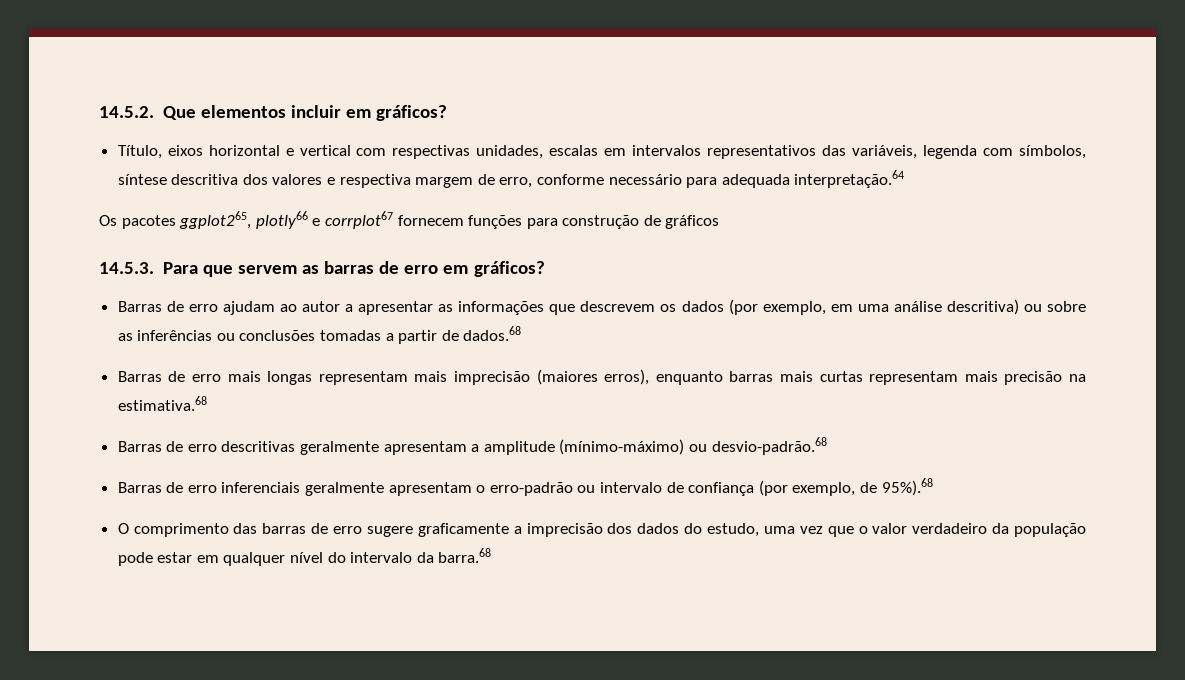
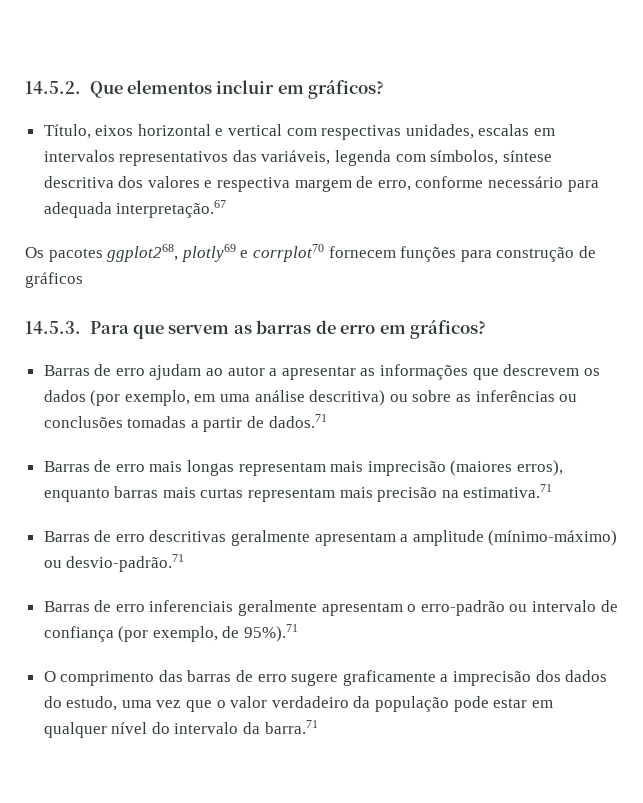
- Título, eixos horizontal e vertical com respectivas unidades, escalas em intervalos representativos das variáveis, legenda com símbolos, síntese descritiva dos valores e respectiva margem de erro, conforme necessário para adequada interpretação.64
+ Título, eixos horizontal e vertical com respectivas unidades, escalas em intervalos representativos das variáveis, legenda com símbolos, síntese descritiva dos valores e respectiva margem de erro, conforme necessário para adequada interpretação.67
- Os pacotes ggplot265, plotly66 e corrplot67 fornecem funções para construção de gráficos
+ Os pacotes ggplot268, plotly69 e corrplot70 fornecem funções para construção de gráficos
- Barras de erro ajudam ao autor a apresentar as informações que descrevem os dados (por exemplo, em uma análise descritiva) ou sobre as inferências ou conclusões tomadas a partir de dados.68
+ Barras de erro ajudam ao autor a apresentar as informações que descrevem os dados (por exemplo, em uma análise descritiva) ou sobre as inferências ou conclusões tomadas a partir de dados.71
- Barras de erro mais longas representam mais imprecisão (maiores erros), enquanto barras mais curtas representam mais precisão na estimativa.68
+ Barras de erro mais longas representam mais imprecisão (maiores erros), enquanto barras mais curtas representam mais precisão na estimativa.71
- Barras de erro descritivas geralmente apresentam a amplitude (mínimo-máximo) ou desvio-padrão.68
+ Barras de erro descritivas geralmente apresentam a amplitude (mínimo-máximo) ou desvio-padrão.71
- Barras de erro inferenciais geralmente apresentam o erro-padrão ou intervalo de confiança (por exemplo, de 95%).68
+ Barras de erro inferenciais geralmente apresentam o erro-padrão ou intervalo de confiança (por exemplo, de 95%).71
- O comprimento das barras de erro sugere graficamente a imprecisão dos dados do estudo, uma vez que o valor verdadeiro da população pode estar em qualquer nível do intervalo da barra.68
+ O comprimento das barras de erro sugere graficamente a imprecisão dos dados do estudo, uma vez que o valor verdadeiro da população pode estar em qualquer nível do intervalo da barra.71

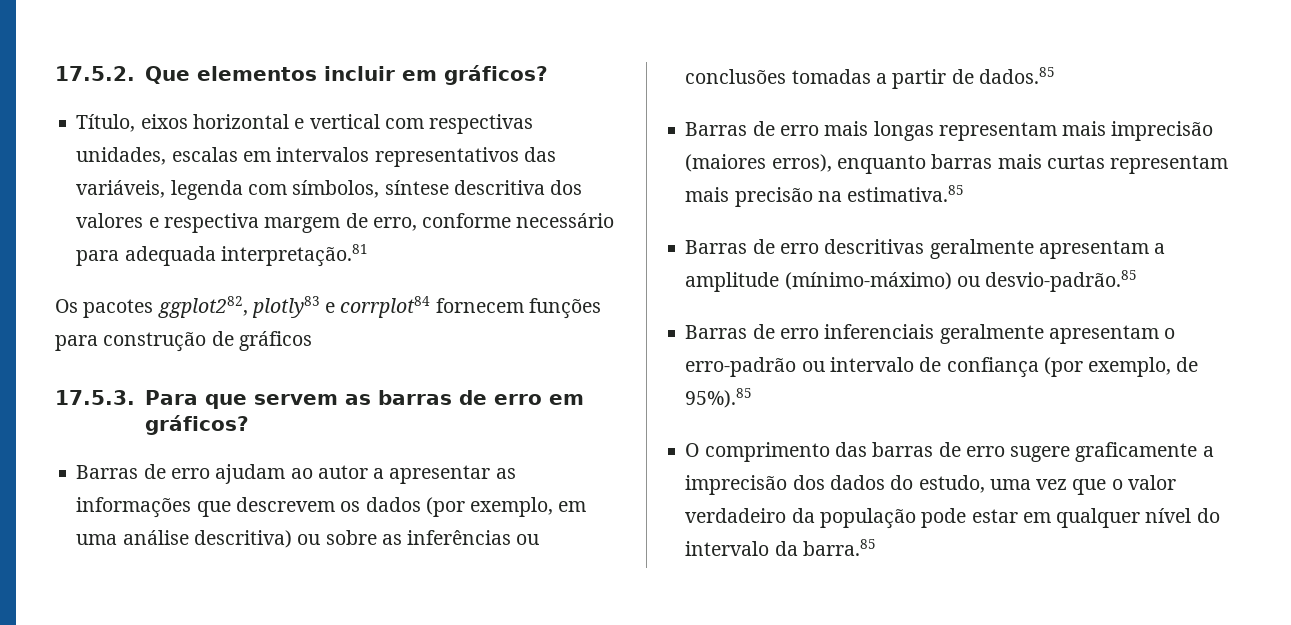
- 14.5.2. Que elementos incluir em gráficos?
+ 17.5.2. Que elementos incluir em gráficos?
- Título, eixos horizontal e vertical com respectivas unidades, escalas em intervalos representativos das variáveis, legenda com símbolos, síntese descritiva dos valores e respectiva margem de erro, conforme necessário para adequada interpretação.67
+ Título, eixos horizontal e vertical com respectivas unidades, escalas em intervalos representativos das variáveis, legenda com símbolos, síntese descritiva dos valores e respectiva margem de erro, conforme necessário para adequada interpretação.81
- Os pacotes ggplot268, plotly69 e corrplot70 fornecem funções para construção de gráficos
+ Os pacotes ggplot282, plotly83 e corrplot84 fornecem funções para construção de gráficos
- 14.5.3. Para que servem as barras de erro em gráficos?
+ 17.5.3. Para que servem as barras de erro em gráficos?
- Barras de erro ajudam ao autor a apresentar as informações que descrevem os dados (por exemplo, em uma análise descritiva) ou sobre as inferências ou conclusões tomadas a partir de dados.71
+ Barras de erro ajudam ao autor a apresentar as informações que descrevem os dados (por exemplo, em uma análise descritiva) ou sobre as inferências ou conclusões tomadas a partir de dados.85
- Barras de erro mais longas representam mais imprecisão (maiores erros), enquanto barras mais curtas representam mais precisão na estimativa.71
+ Barras de erro mais longas representam mais imprecisão (maiores erros), enquanto barras mais curtas representam mais precisão na estimativa.85
- Barras de erro descritivas geralmente apresentam a amplitude (mínimo-máximo) ou desvio-padrão.71
+ Barras de erro descritivas geralmente apresentam a amplitude (mínimo-máximo) ou desvio-padrão.85
- Barras de erro inferenciais geralmente apresentam o erro-padrão ou intervalo de confiança (por exemplo, de 95%).71
+ Barras de erro inferenciais geralmente apresentam o erro-padrão ou intervalo de confiança (por exemplo, de 95%).85
- O comprimento das barras de erro sugere graficamente a imprecisão dos dados do estudo, uma vez que o valor verdadeiro da população pode estar em qualquer nível do intervalo da barra.71
+ O comprimento das barras de erro sugere graficamente a imprecisão dos dados do estudo, uma vez que o valor verdadeiro da população pode estar em qualquer nível do intervalo da barra.85

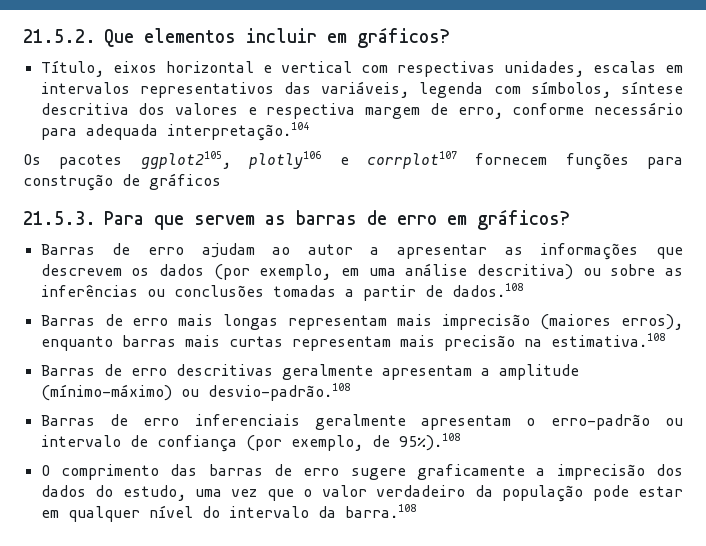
- 17.5.2. Que elementos incluir em gráficos?
+ 21.5.2. Que elementos incluir em gráficos?
- Título, eixos horizontal e vertical com respectivas unidades, escalas em intervalos representativos das variáveis, legenda com símbolos, síntese descritiva dos valores e respectiva margem de erro, conforme necessário para adequada interpretação.81
+ Título, eixos horizontal e vertical com respectivas unidades, escalas em intervalos representativos das variáveis, legenda com símbolos, síntese descritiva dos valores e respectiva margem de erro, conforme necessário para adequada interpretação.104
- Os pacotes ggplot282, plotly83 e corrplot84 fornecem funções para construção de gráficos
+ Os pacotes ggplot2105, plotly106 e corrplot107 fornecem funções para construção de gráficos
- 17.5.3. Para que servem as barras de erro em gráficos?
+ 21.5.3. Para que servem as barras de erro em gráficos?
- Barras de erro ajudam ao autor a apresentar as informações que descrevem os dados (por exemplo, em uma análise descritiva) ou sobre as inferências ou conclusões tomadas a partir de dados.85
+ Barras de erro ajudam ao autor a apresentar as informações que descrevem os dados (por exemplo, em uma análise descritiva) ou sobre as inferências ou conclusões tomadas a partir de dados.108
- Barras de erro mais longas representam mais imprecisão (maiores erros), enquanto barras mais curtas representam mais precisão na estimativa.85
+ Barras de erro mais longas representam mais imprecisão (maiores erros), enquanto barras mais curtas representam mais precisão na estimativa.108
- Barras de erro descritivas geralmente apresentam a amplitude (mínimo-máximo) ou desvio-padrão.85
+ Barras de erro descritivas geralmente apresentam a amplitude (mínimo-máximo) ou desvio-padrão.108
- Barras de erro inferenciais geralmente apresentam o erro-padrão ou intervalo de confiança (por exemplo, de 95%).85
+ Barras de erro inferenciais geralmente apresentam o erro-padrão ou intervalo de confiança (por exemplo, de 95%).108
- O comprimento das barras de erro sugere graficamente a imprecisão dos dados do estudo, uma vez que o valor verdadeiro da população pode estar em qualquer nível do intervalo da barra.85
+ O comprimento das barras de erro sugere graficamente a imprecisão dos dados do estudo, uma vez que o valor verdadeiro da população pode estar em qualquer nível do intervalo da barra.108

